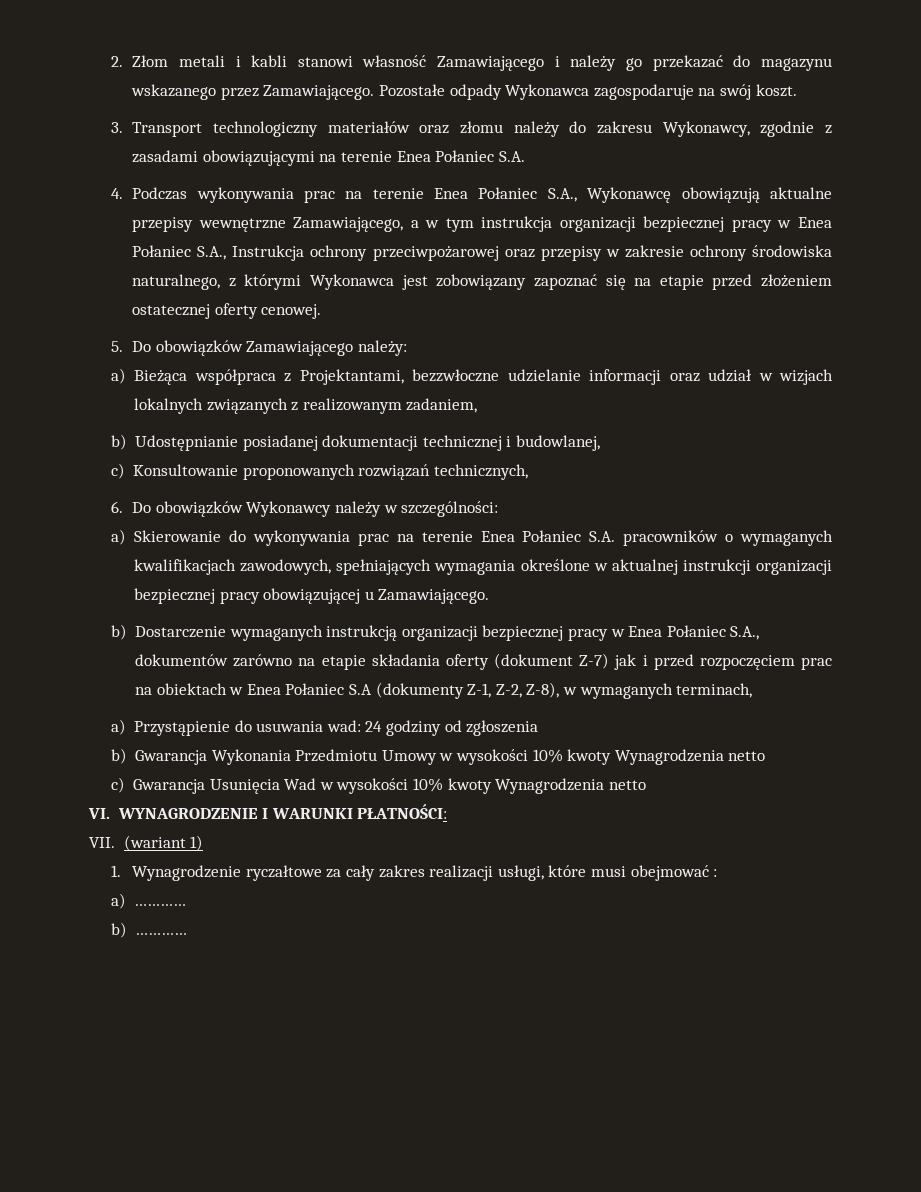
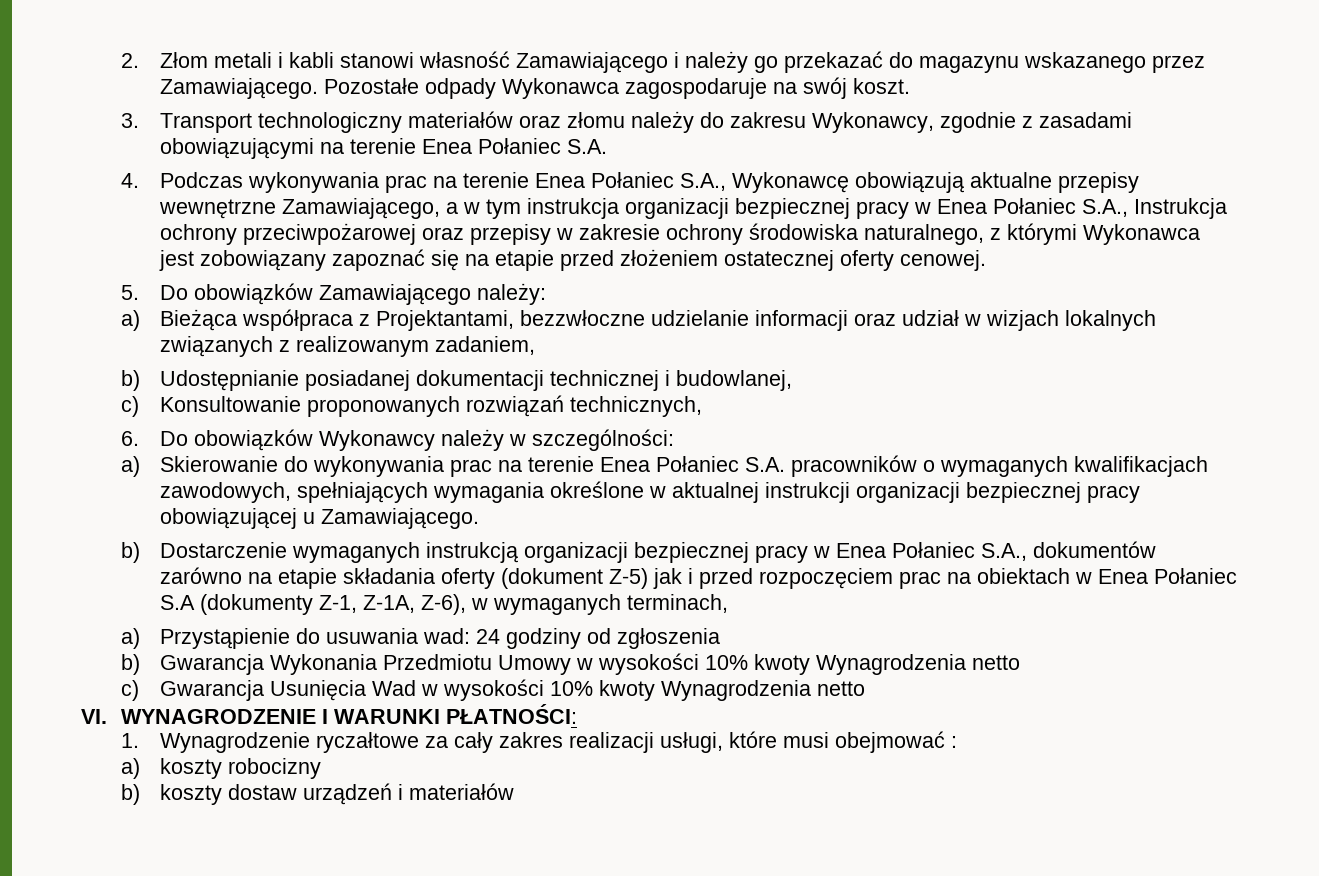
- b) Dostarczenie wymaganych instrukcją organizacji bezpiecznej pracy w Enea Połaniec S.A., dokumentów zarówno na etapie składania oferty (dokument Z-7) jak i przed rozpoczęciem prac na obiektach w Enea Połaniec S.A (dokumenty Z-1, Z-2, Z-8), w wymaganych terminach,
+ b) Dostarczenie wymaganych instrukcją organizacji bezpiecznej pracy w Enea Połaniec S.A., dokumentów zarówno na etapie składania oferty (dokument Z-5) jak i przed rozpoczęciem prac na obiektach w Enea Połaniec S.A (dokumenty Z-1, Z-1A, Z-6), w wymaganych terminach,
- VII. (wariant 1)
- a) …………
- b) …………
+ a) koszty robocizny
+ b) koszty dostaw urządzeń i materiałów

